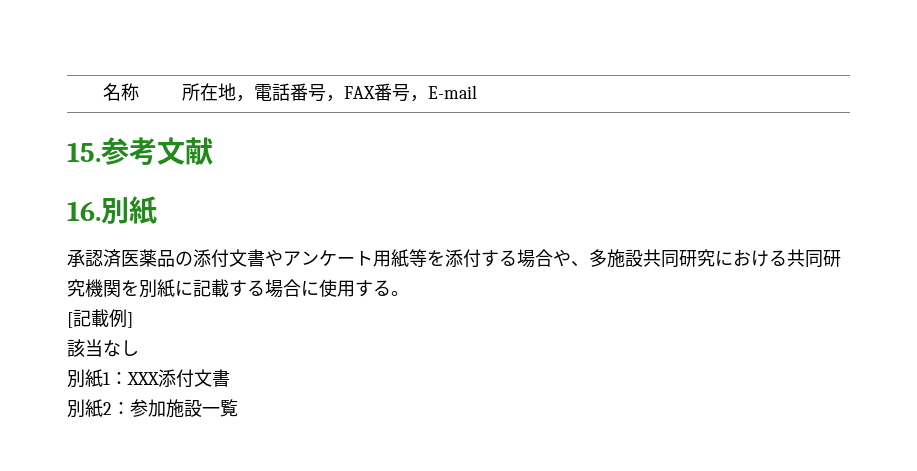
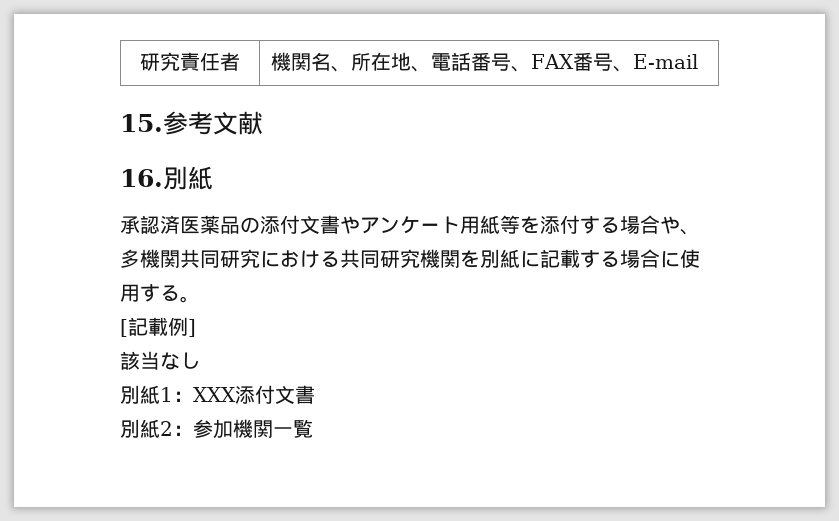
- 名称 | 所在地，電話番号，FAX番号，E-mail
+ 研究責任者 | 機関名、所在地、電話番号、FAX番号、E-mail
- 承認済医薬品の添付文書やアンケート用紙等を添付する場合や、多施設共同研究における共同研究機関を別紙に記載する場合に使用する。
+ 承認済医薬品の添付文書やアンケート用紙等を添付する場合や、多機関共同研究における共同研究機関を別紙に記載する場合に使用する。
- 別紙2：参加施設一覧
+ 別紙2：参加機関一覧

